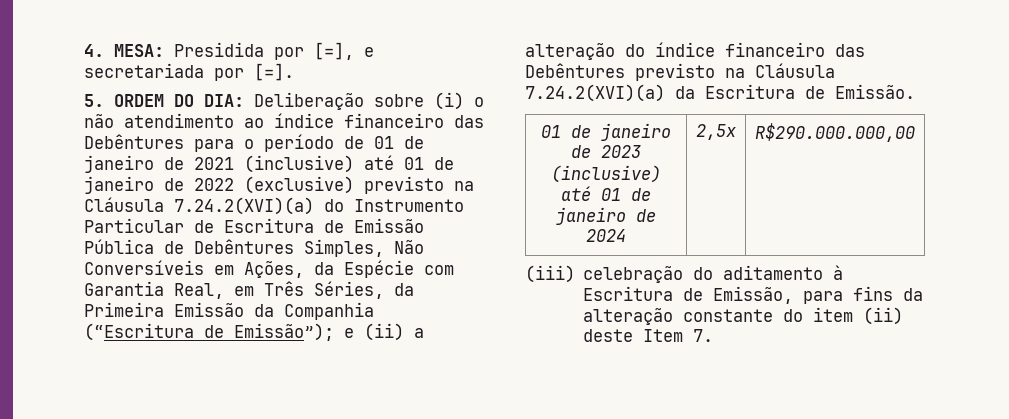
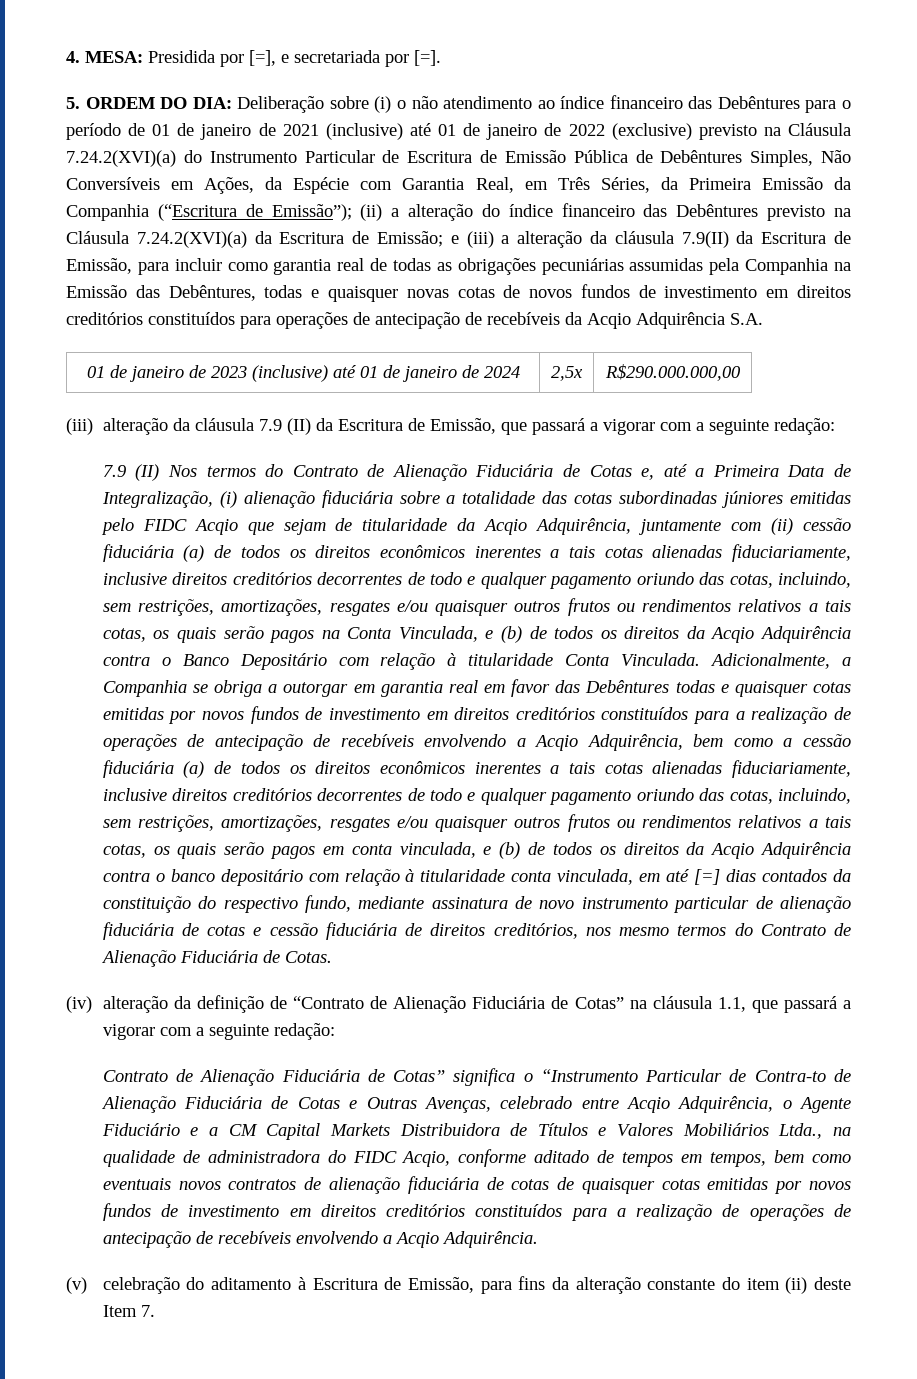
- e (ii) a alteração do índice financeiro das Debêntures previsto na Cláusula 7.24.2(XVI)(a) da Escritura de Emissão.
+ (ii) a alteração do índice financeiro das Debêntures previsto na Cláusula 7.24.2(XVI)(a) da Escritura de Emissão; e (iii) a alteração da cláusula 7.9(II) da Escritura de Emissão, para incluir como garantia real de todas as obrigações pecuniárias assumidas pela Companhia na Emissão das Debêntures, todas e quaisquer novas cotas de novos fundos de investimento em direitos creditórios constituídos para operações de antecipação de recebíveis da Acqio Adquirência S.A.
- (iii) celebração do aditamento à Escritura de Emissão, para fins da alteração constante do item (ii) deste Item 7.
+ (iii) alteração da cláusula 7.9 (II) da Escritura de Emissão, que passará a vigorar com a seguinte redação:
+ 7.9 (II) Nos termos do Contrato de Alienação Fiduciária de Cotas e, até a Primeira Data de Integralização, (i) alienação fiduciária sobre a totalidade das cotas subordinadas júniores emitidas pelo FIDC Acqio que sejam de titularidade da Acqio Adquirência, juntamente com (ii) cessão fiduciária (a) de todos os direitos econômicos inerentes a tais cotas alienadas fiduciariamente, inclusive direitos creditórios decorrentes de todo e qualquer pagamento oriundo das cotas, incluindo, sem restrições, amortizações, resgates e/ou quaisquer outros frutos ou rendimentos relativos a tais cotas, os quais serão pagos na Conta Vinculada, e (b) de todos os direitos da Acqio Adquirência contra o Banco Depositário com relação à titularidade Conta Vinculada. Adicionalmente, a Companhia se obriga a outorgar em garantia real em favor das Debêntures todas e quaisquer cotas emitidas por novos fundos de investimento em direitos creditórios constituídos para a realização de operações de antecipação de recebíveis envolvendo a Acqio Adquirência, bem como a cessão fiduciária (a) de todos os direitos econômicos inerentes a tais cotas alienadas fiduciariamente, inclusive direitos creditórios decorrentes de todo e qualquer pagamento oriundo das cotas, incluindo, sem restrições, amortizações, resgates e/ou quaisquer outros frutos ou rendimentos relativos a tais cotas, os quais serão pagos em conta vinculada, e (b) de todos os direitos da Acqio Adquirência contra o banco depositário com relação à titularidade conta vinculada, em até [=] dias contados da constituição do respectivo fundo, mediante assinatura de novo instrumento particular de alienação fiduciária de cotas e cessão fiduciária de direitos creditórios, nos mesmo termos do Contrato de Alienação Fiduciária de Cotas.
+ (iv) alteração da definição de “Contrato de Alienação Fiduciária de Cotas” na cláusula 1.1, que passará a vigorar com a seguinte redação:
+ Contrato de Alienação Fiduciária de Cotas” significa o “Instrumento Particular de Contra-to de Alienação Fiduciária de Cotas e Outras Avenças, celebrado entre Acqio Adquirência, o Agente Fiduciário e a CM Capital Markets Distribuidora de Títulos e Valores Mobiliários Ltda., na qualidade de administradora do FIDC Acqio, conforme aditado de tempos em tempos, bem como eventuais novos contratos de alienação fiduciária de cotas de quaisquer cotas emitidas por novos fundos de investimento em direitos creditórios constituídos para a realização de operações de antecipação de recebíveis envolvendo a Acqio Adquirência.
+ (v) celebração do aditamento à Escritura de Emissão, para fins da alteração constante do item (ii) deste Item 7.

